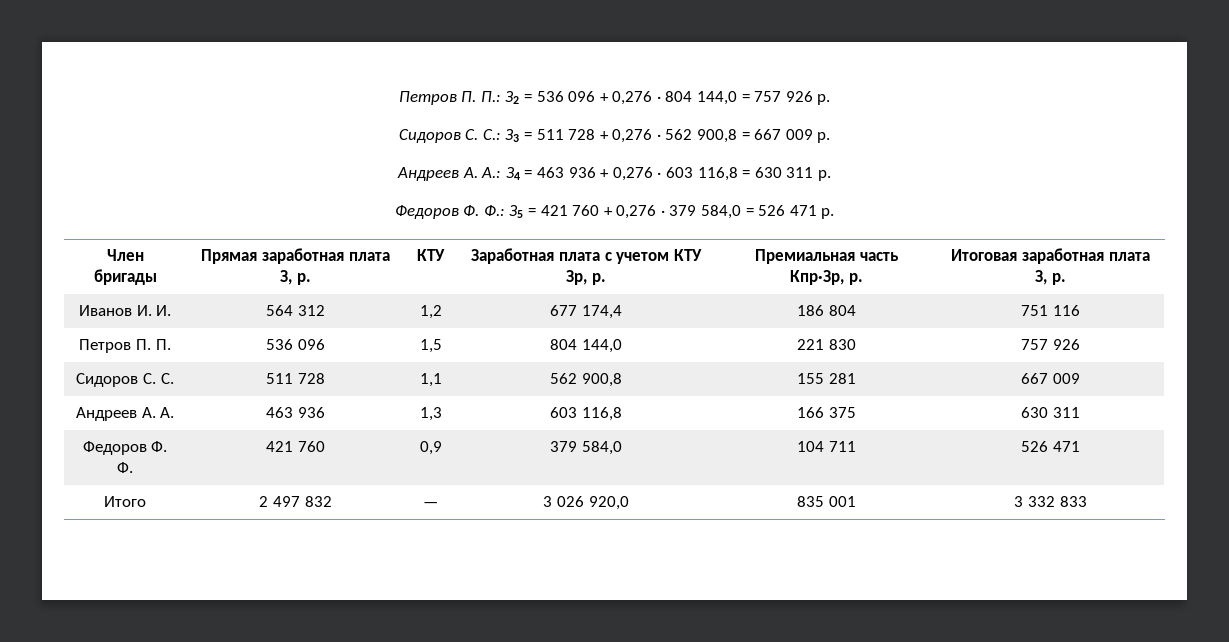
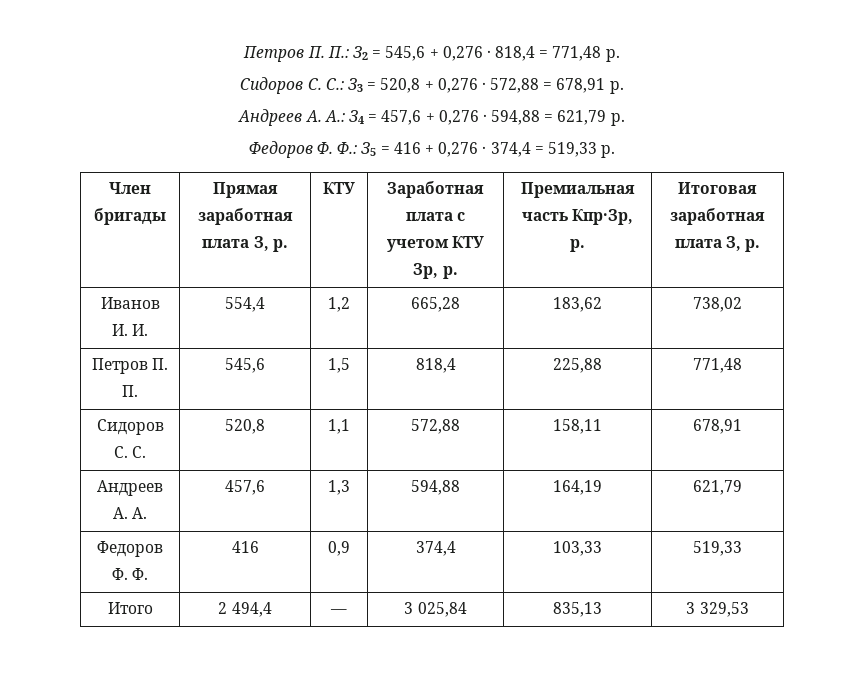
- Петров П. П.: З2 = 536 096 + 0,276 · 804 144,0 = 757 926 р.
+ Петров П. П.: З2 = 545,6 + 0,276 · 818,4 = 771,48 р.
- Сидоров С. С.: З3 = 511 728 + 0,276 · 562 900,8 = 667 009 р.
+ Сидоров С. С.: З3 = 520,8 + 0,276 · 572,88 = 678,91 р.
- Андреев А. А.: З4 = 463 936 + 0,276 · 603 116,8 = 630 311 р.
+ Андреев А. А.: З4 = 457,6 + 0,276 · 594,88 = 621,79 р.
- Федоров Ф. Ф.: З5 = 421 760 + 0,276 · 379 584,0 = 526 471 р.
+ Федоров Ф. Ф.: З5 = 416 + 0,276 · 374,4 = 519,33 р.
- Иванов И. И. | 564 312 | 1,2 | 677 174,4 | 186 804 | 751 116
+ Иванов И. И. | 554,4 | 1,2 | 665,28 | 183,62 | 738,02
- Петров П. П. | 536 096 | 1,5 | 804 144,0 | 221 830 | 757 926
+ Петров П. П. | 545,6 | 1,5 | 818,4 | 225,88 | 771,48
- Сидоров С. С. | 511 728 | 1,1 | 562 900,8 | 155 281 | 667 009
+ Сидоров С. С. | 520,8 | 1,1 | 572,88 | 158,11 | 678,91
- Андреев А. А. | 463 936 | 1,3 | 603 116,8 | 166 375 | 630 311
+ Андреев А. А. | 457,6 | 1,3 | 594,88 | 164,19 | 621,79
- Федоров Ф. Ф. | 421 760 | 0,9 | 379 584,0 | 104 711 | 526 471
+ Федоров Ф. Ф. | 416 | 0,9 | 374,4 | 103,33 | 519,33
- Итого | 2 497 832 | — | 3 026 920,0 | 835 001 | 3 332 833
+ Итого | 2 494,4 | — | 3 025,84 | 835,13 | 3 329,53

